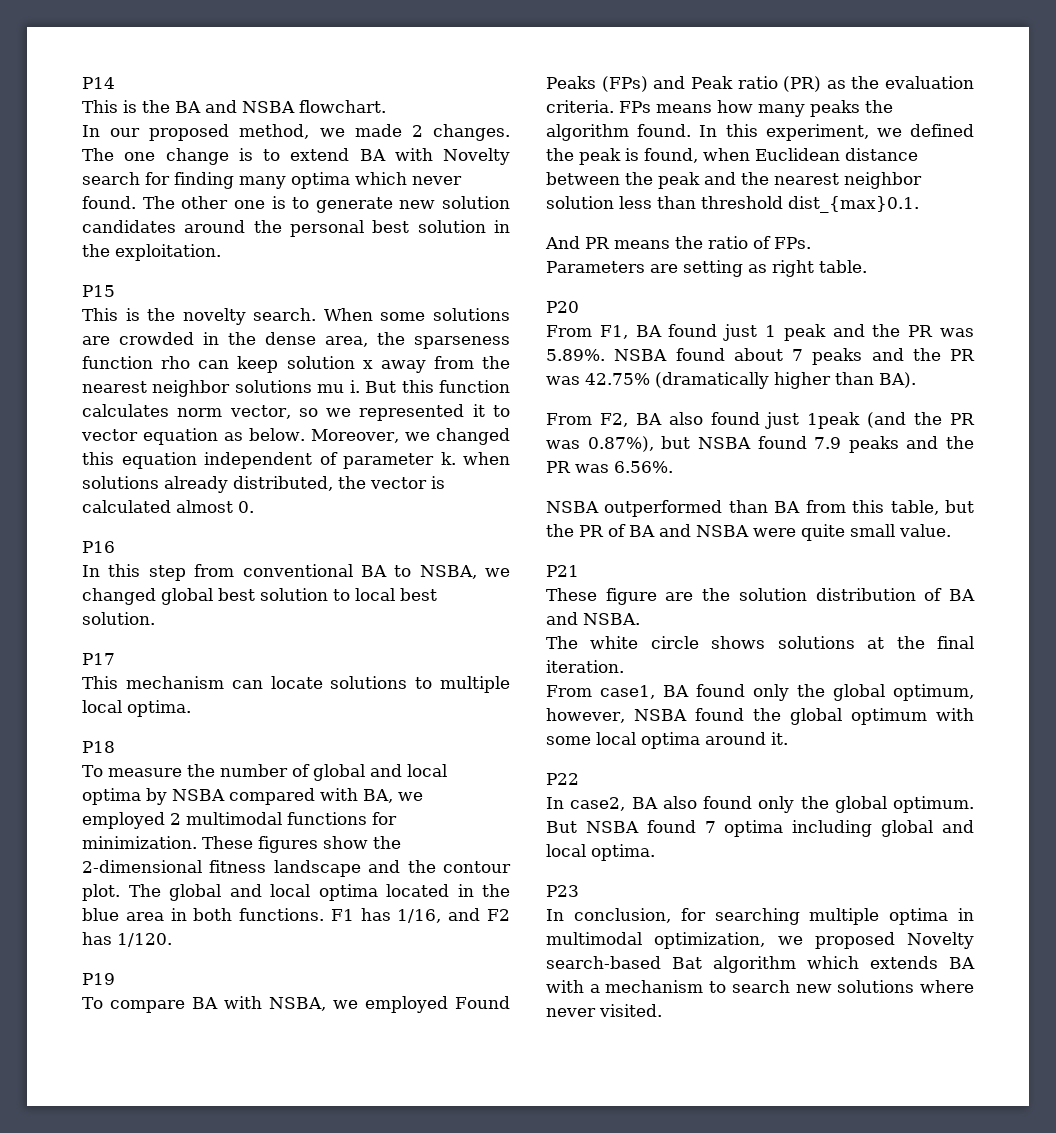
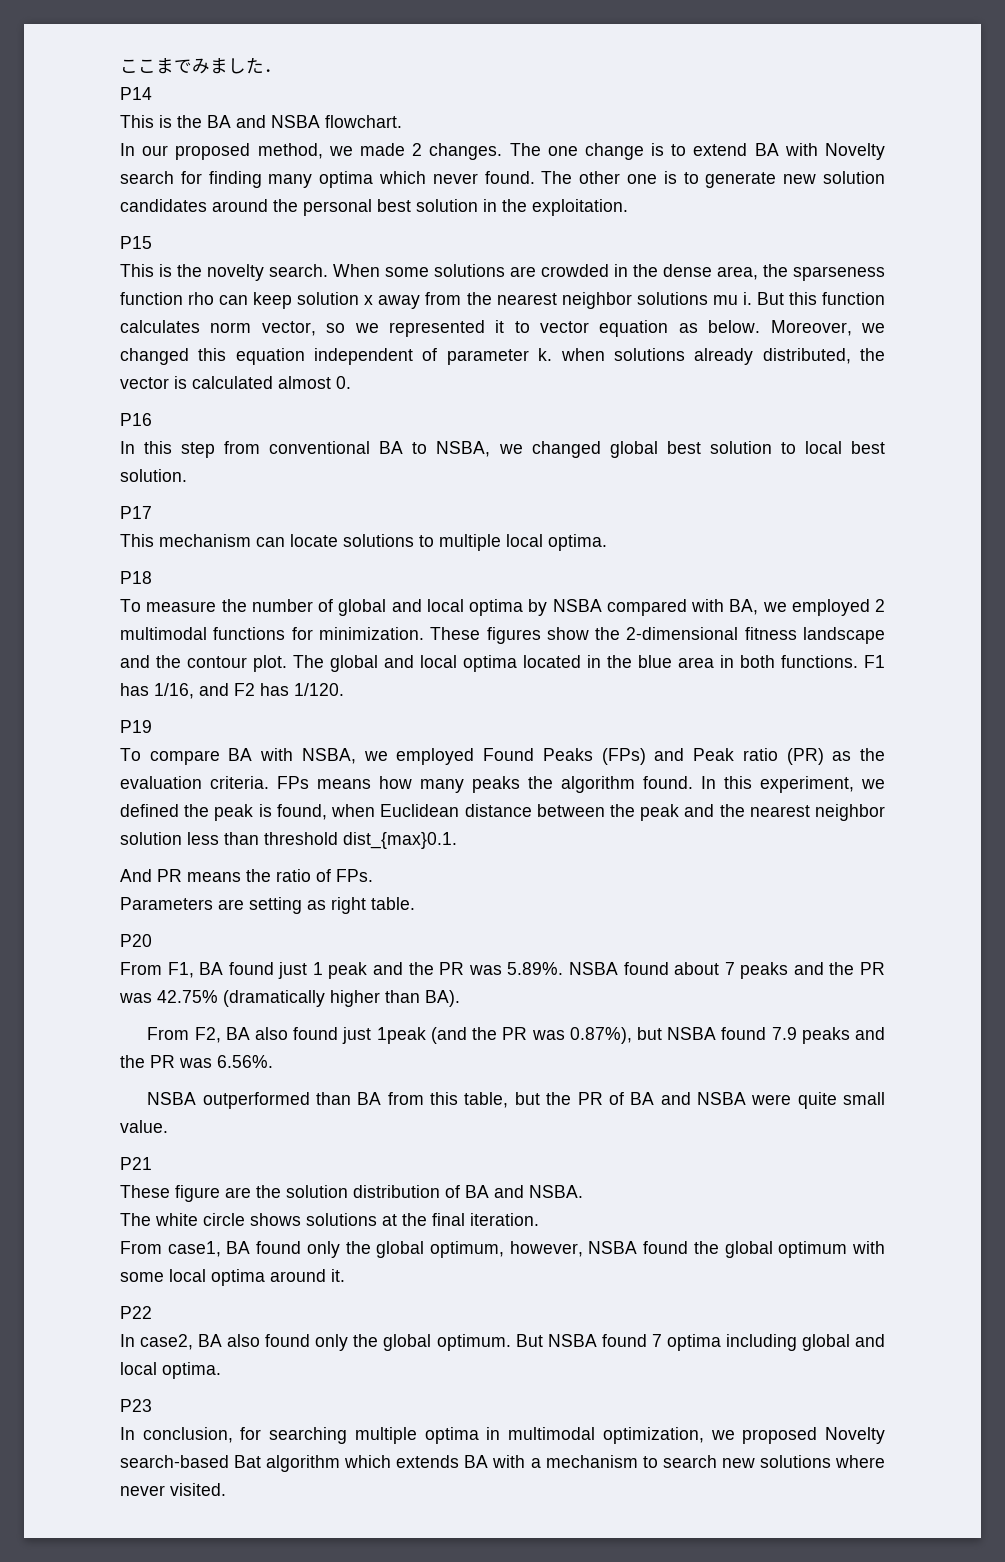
+ ここまでみました．

